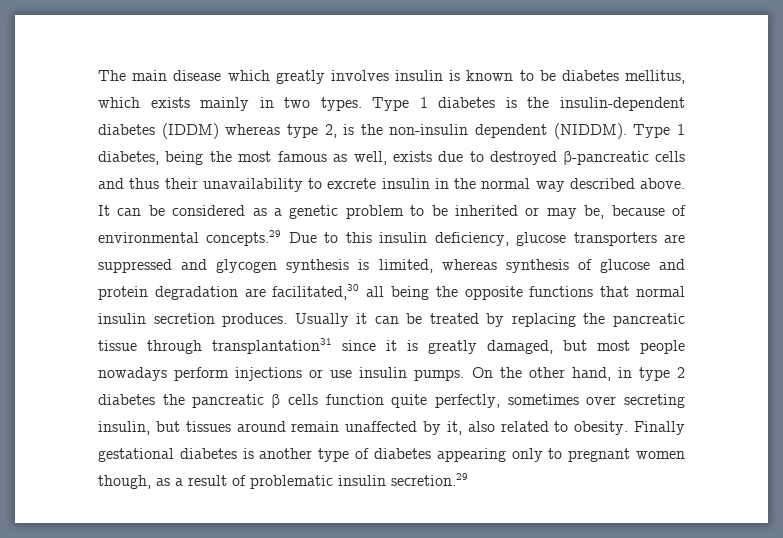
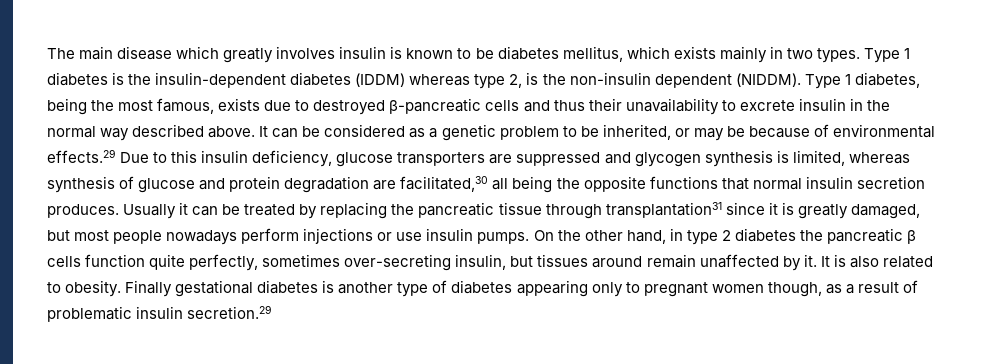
- Type 1 diabetes, being the most famous as well, exists due to destroyed β-pancreatic cells and thus their unavailability to excrete insulin in the normal way described above.
+ Type 1 diabetes, being the most famous, exists due to destroyed β-pancreatic cells and thus their unavailability to excrete insulin in the normal way described above.
- It can be considered as a genetic problem to be inherited or may be, because of environmental concepts.29 Due to this insulin deficiency, glucose transporters are suppressed and glycogen synthesis is limited, whereas synthesis of glucose and protein degradation are facilitated,30 all being the opposite functions that normal insulin secretion produces.
+ It can be considered as a genetic problem to be inherited, or may be because of environmental effects.29 Due to this insulin deficiency, glucose transporters are suppressed and glycogen synthesis is limited, whereas synthesis of glucose and protein degradation are facilitated,30 all being the opposite functions that normal insulin secretion produces.
- On the other hand, in type 2 diabetes the pancreatic β cells function quite perfectly, sometimes over secreting insulin, but tissues around remain unaffected by it, also related to obesity.
+ On the other hand, in type 2 diabetes the pancreatic β cells function quite perfectly, sometimes over-secreting insulin, but tissues around remain unaffected by it. It is also related to obesity.

